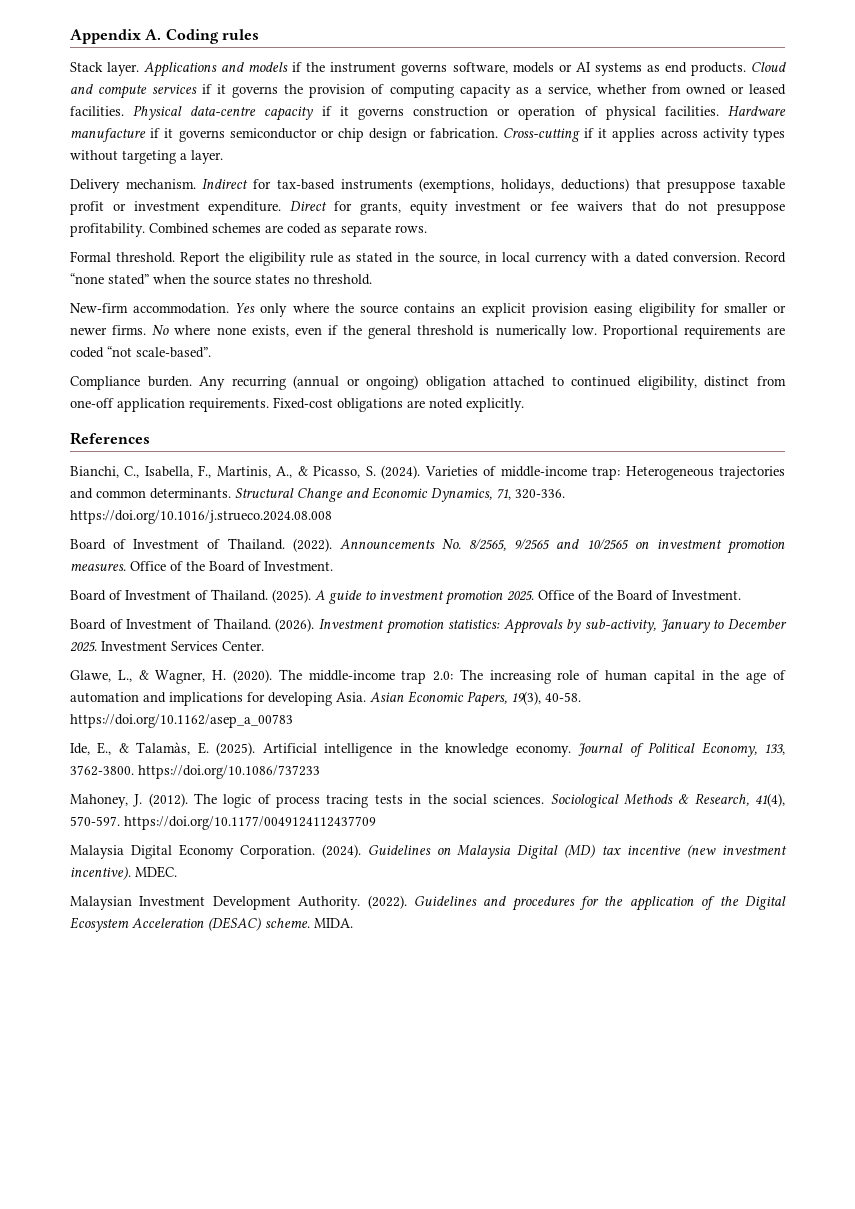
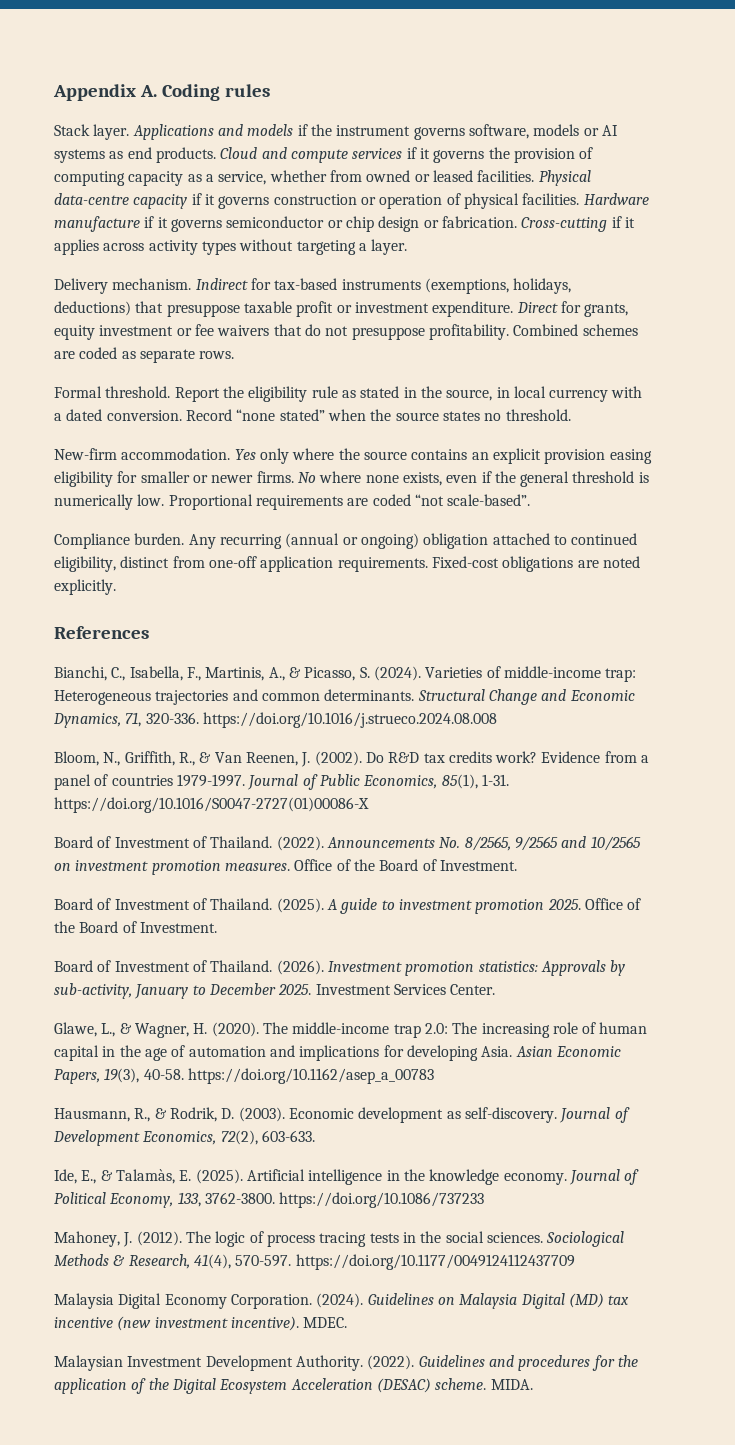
+ Bloom, N., Griffith, R., & Van Reenen, J. (2002). Do R&D tax credits work? Evidence from a panel of countries 1979-1997. Journal of Public Economics, 85(1), 1-31. https://doi.org/10.1016/S0047-2727(01)00086-X
+ Hausmann, R., & Rodrik, D. (2003). Economic development as self-discovery. Journal of Development Economics, 72(2), 603-633.

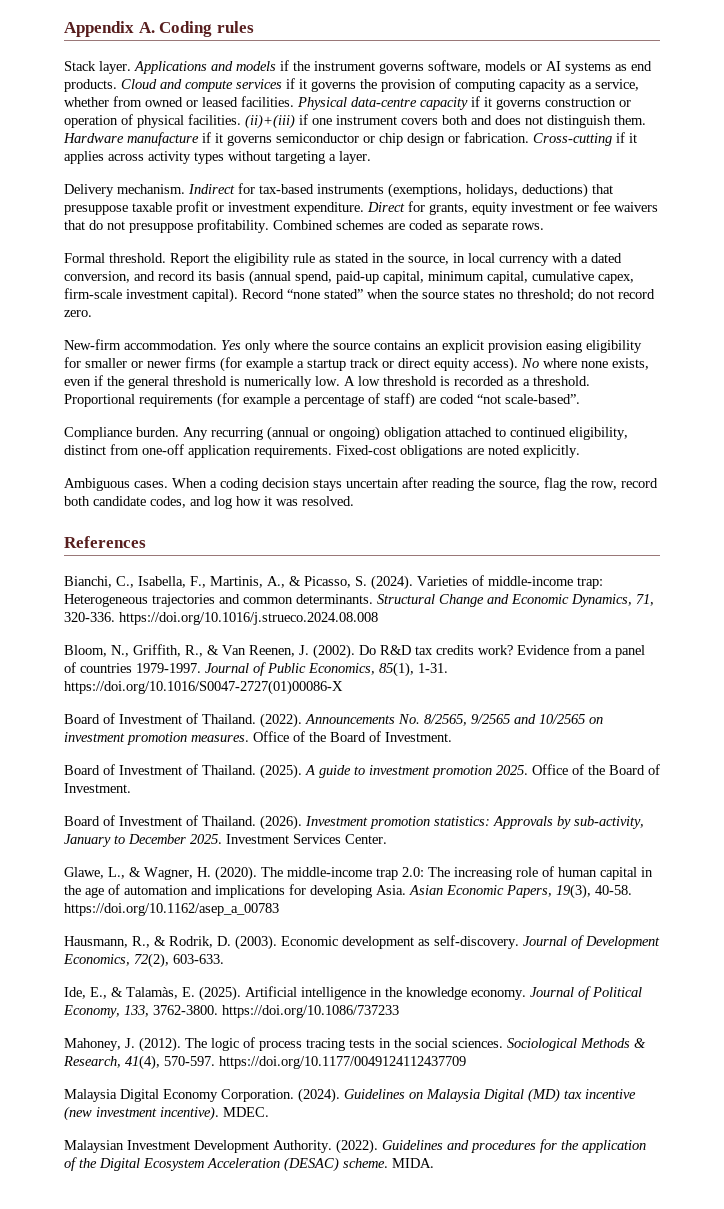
+ (ii)+(iii) if one instrument covers both and does not distinguish them.
- Report the eligibility rule as stated in the source, in local currency with a dated conversion.
+ Report the eligibility rule as stated in the source, in local currency with a dated conversion, and record its basis (annual spend, paid-up capital, minimum capital, cumulative capex, firm-scale investment capital).
- Record “none stated” when the source states no threshold.
+ Record “none stated” when the source states no threshold; do not record zero.
- Yes only where the source contains an explicit provision easing eligibility for smaller or newer firms.
+ Yes only where the source contains an explicit provision easing eligibility for smaller or newer firms (for example a startup track or direct equity access).
- Proportional requirements are coded “not scale-based”.
+ A low threshold is recorded as a threshold. Proportional requirements (for example a percentage of staff) are coded “not scale-based”.
+ Ambiguous cases. When a coding decision stays uncertain after reading the source, flag the row, record both candidate codes, and log how it was resolved.

